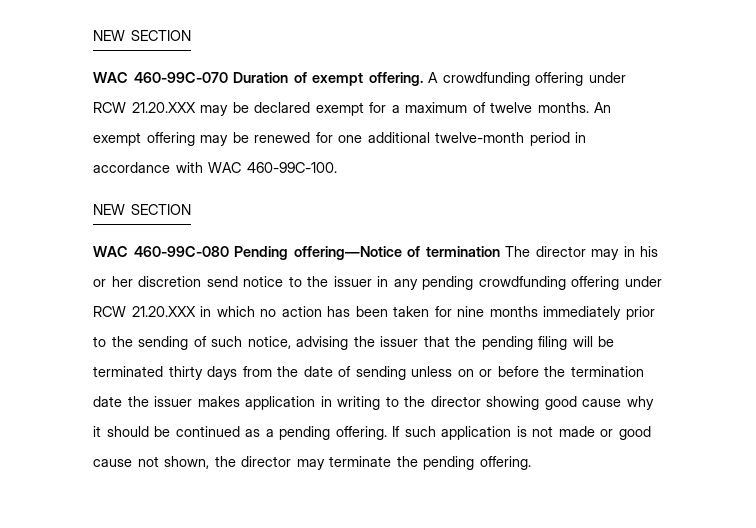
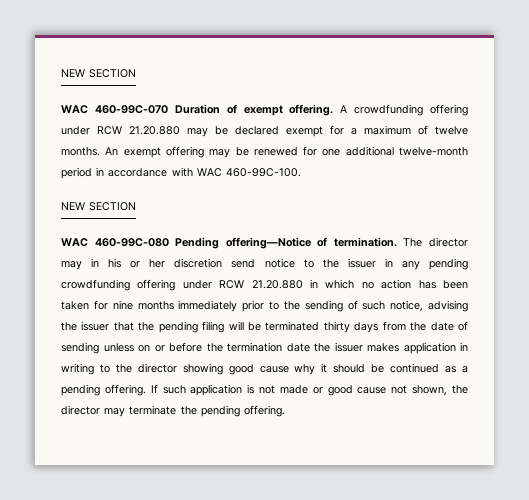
- A crowdfunding offering under RCW 21.20.XXX may be declared exempt for a maximum of twelve months.
+ A crowdfunding offering under RCW 21.20.880 may be declared exempt for a maximum of twelve months.
- WAC 460-99C-080 Pending offering—Notice of termination The director may in his or her discretion send notice to the issuer in any pending crowdfunding offering under RCW 21.20.XXX in which no action has been taken for nine months immediately prior to the sending of such notice, advising the issuer that the pending filing will be terminated thirty days from the date of sending unless on or before the termination date the issuer makes application in writing to the director showing good cause why it should be continued as a pending offering.
+ WAC 460-99C-080 Pending offering—Notice of termination. The director may in his or her discretion send notice to the issuer in any pending crowdfunding offering under RCW 21.20.880 in which no action has been taken for nine months immediately prior to the sending of such notice, advising the issuer that the pending filing will be terminated thirty days from the date of sending unless on or before the termination date the issuer makes application in writing to the director showing good cause why it should be continued as a pending offering.

